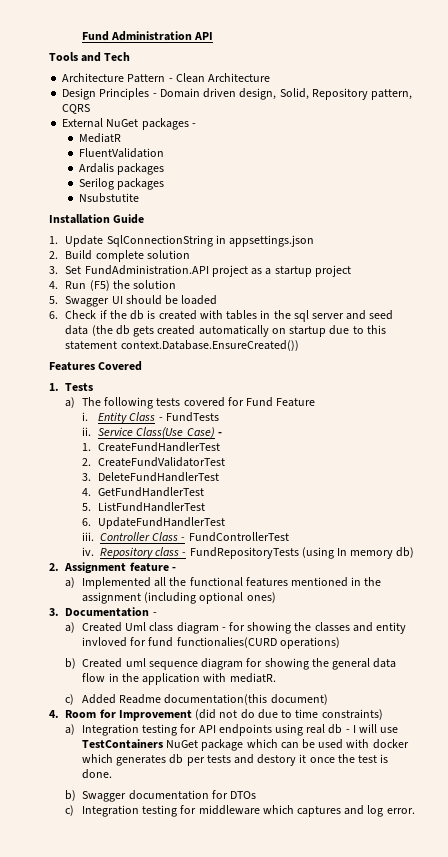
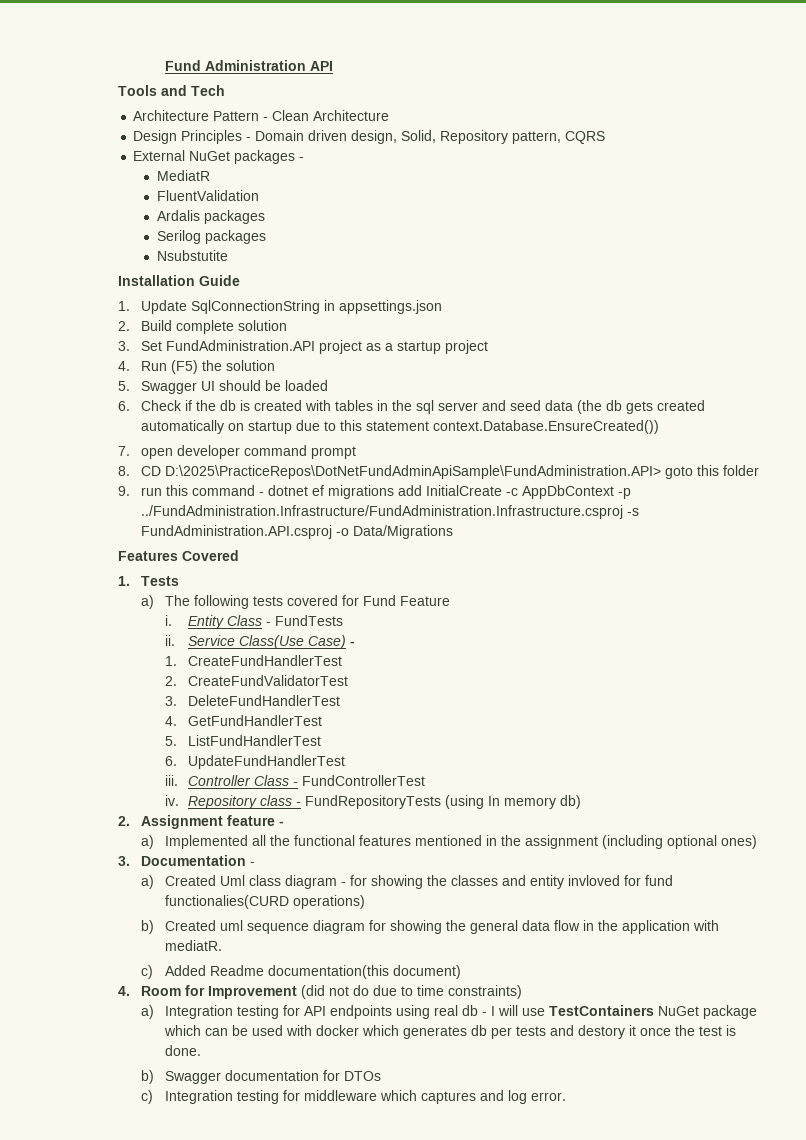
+ 7. open developer command prompt
+ 8. CD D:\2025\PracticeRepos\DotNetFundAdminApiSample\FundAdministration.API> goto this folder
+ 9. run this command - dotnet ef migrations add InitialCreate -c AppDbContext -p ../FundAdministration.Infrastructure/FundAdministration.Infrastructure.csproj -s FundAdministration.API.csproj -o Data/Migrations

